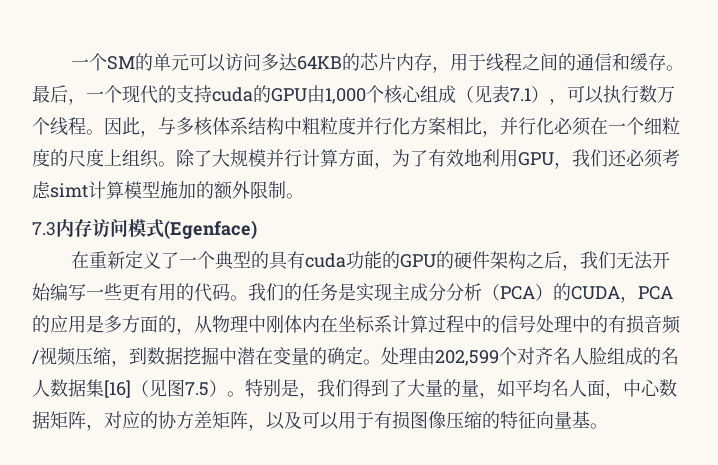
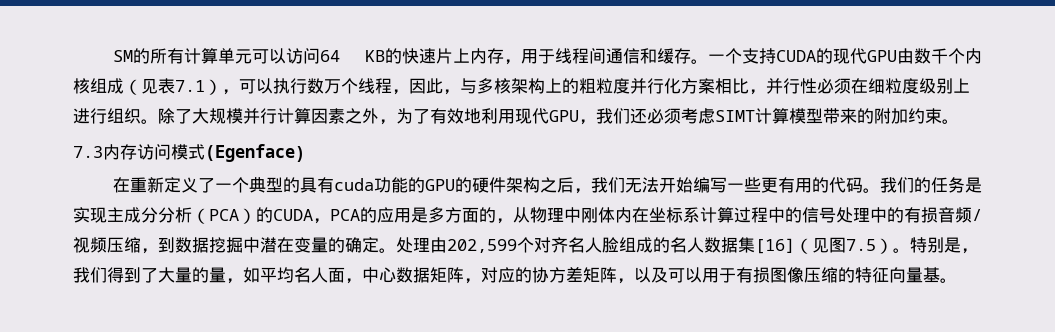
- 一个SM的单元可以访问多达64KB的芯片内存，用于线程之间的通信和缓存。
+ SM的所有计算单元可以访问64 KB的快速片上内存，用于线程间通信和缓存。
- 最后，一个现代的支持cuda的GPU由1,000个核心组成（见表7.1），可以执行数万个线程。因此，与多核体系结构中粗粒度并行化方案相比，并行化必须在一个细粒度的尺度上组织。
+ 一个支持CUDA的现代GPU由数千个内核组成（见表7.1），可以执行数万个线程，因此，与多核架构上的粗粒度并行化方案相比，并行性必须在细粒度级别上进行组织。
- 除了大规模并行计算方面，为了有效地利用GPU，我们还必须考虑simt计算模型施加的额外限制。
+ 除了大规模并行计算因素之外，为了有效地利用现代GPU，我们还必须考虑SIMT计算模型带来的附加约束。

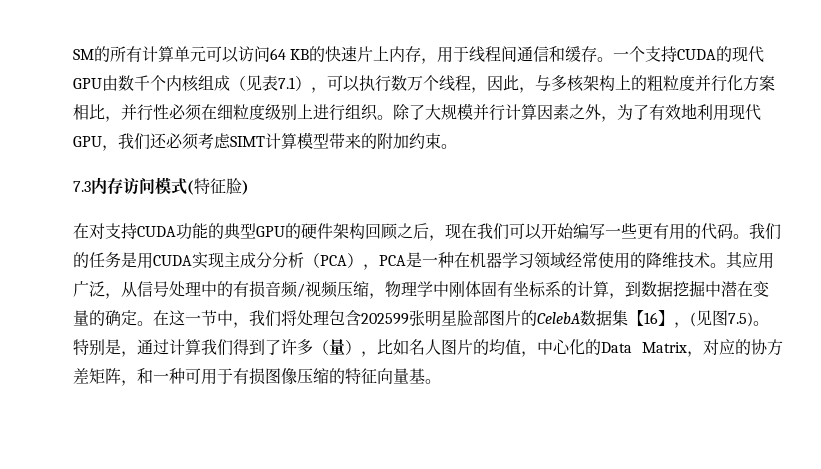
- 7.3内存访问模式(Egenface)
- 在重新定义了一个典型的具有cuda功能的GPU的硬件架构之后，我们无法开始编写一些更有用的代码。
+ 7.3内存访问模式(特征脸)
+ 在对支持CUDA功能的典型GPU的硬件架构回顾之后，现在我们可以开始编写一些更有用的代码。
- 我们的任务是实现主成分分析（PCA）的CUDA，PCA的应用是多方面的，从物理中刚体内在坐标系计算过程中的信号处理中的有损音频/视频压缩，到数据挖掘中潜在变量的确定。
+ 我们的任务是用CUDA实现主成分分析（PCA），PCA是一种在机器学习领域经常使用的降维技术。其应用广泛，从信号处理中的有损音频/视频压缩，物理学中刚体固有坐标系的计算，到数据挖掘中潜在变量的确定。
- 处理由202,599个对齐名人脸组成的名人数据集[16]（见图7.5）。
+ 在这一节中，我们将处理包含202599张明星脸部图片的CelebA数据集【16】，(见图7.5)。
- 特别是，我们得到了大量的量，如平均名人面，中心数据矩阵，对应的协方差矩阵，以及可以用于有损图像压缩的特征向量基。
+ 特别是，通过计算我们得到了许多（量），比如名人图片的均值，中心化的Data Matrix，对应的协方差矩阵，和一种可用于有损图像压缩的特征向量基。

